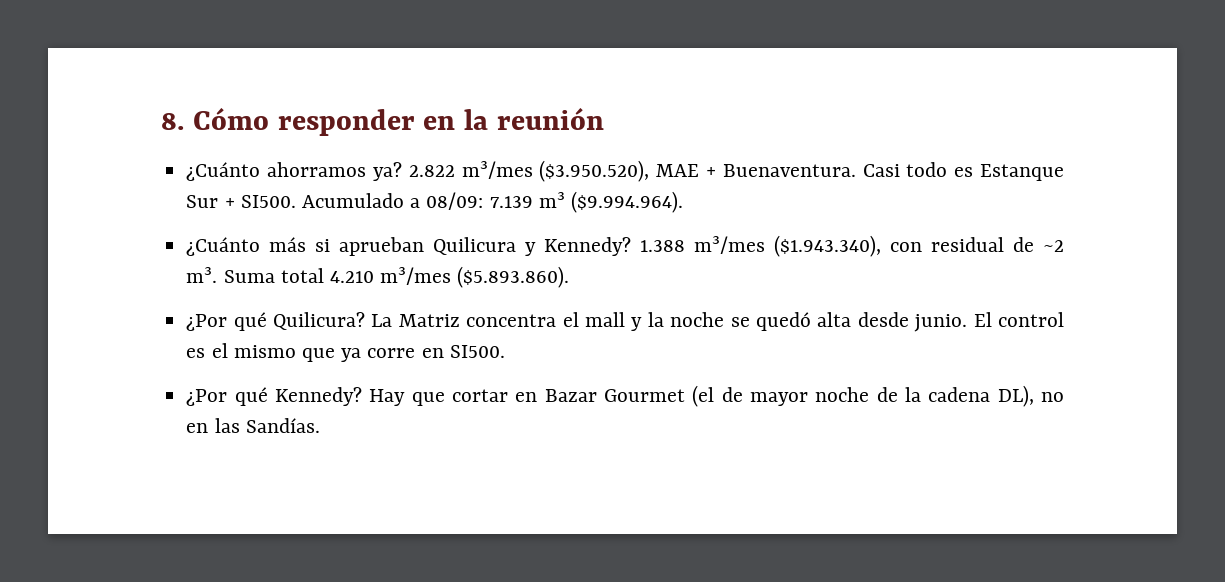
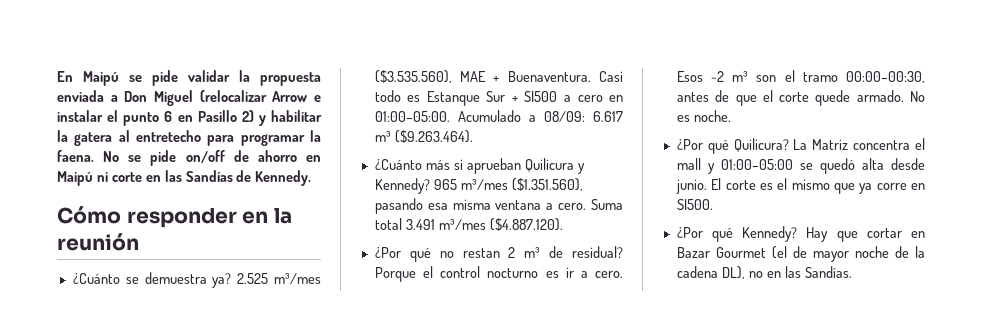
- 8. Cómo responder en la reunión
+ En Maipú se pide validar la propuesta enviada a Don Miguel (relocalizar Arrow e instalar el punto 6 en Pasillo 2) y habilitar la gatera al entretecho para programar la faena. No se pide on/off de ahorro en Maipú ni corte en las Sandías de Kennedy.
+ Cómo responder en la reunión
- ¿Cuánto ahorramos ya? 2.822 m³/mes ($3.950.520), MAE + Buenaventura.
+ ¿Cuánto se demuestra ya? 2.525 m³/mes ($3.535.560), MAE + Buenaventura.
- Casi todo es Estanque Sur + SI500. Acumulado a 08/09: 7.139 m³ ($9.994.964).
+ Casi todo es Estanque Sur + SI500 a cero en 01:00–05:00. Acumulado a 08/09: 6.617 m³ ($9.263.464).
- 1.388 m³/mes ($1.943.340), con residual de ~2 m³. Suma total 4.210 m³/mes ($5.893.860).
+ 965 m³/mes ($1.351.560), pasando esa misma ventana a cero. Suma total 3.491 m³/mes ($4.887.120).
+ ¿Por qué no restan 2 m³ de residual? Porque el control nocturno es ir a cero. Esos ~2 m³ son el tramo 00:00–00:30, antes de que el corte quede armado. No es noche.
- La Matriz concentra el mall y la noche se quedó alta desde junio.
+ La Matriz concentra el mall y 01:00–05:00 se quedó alta desde junio.
- El control es el mismo que ya corre en SI500.
+ El corte es el mismo que ya corre en SI500.

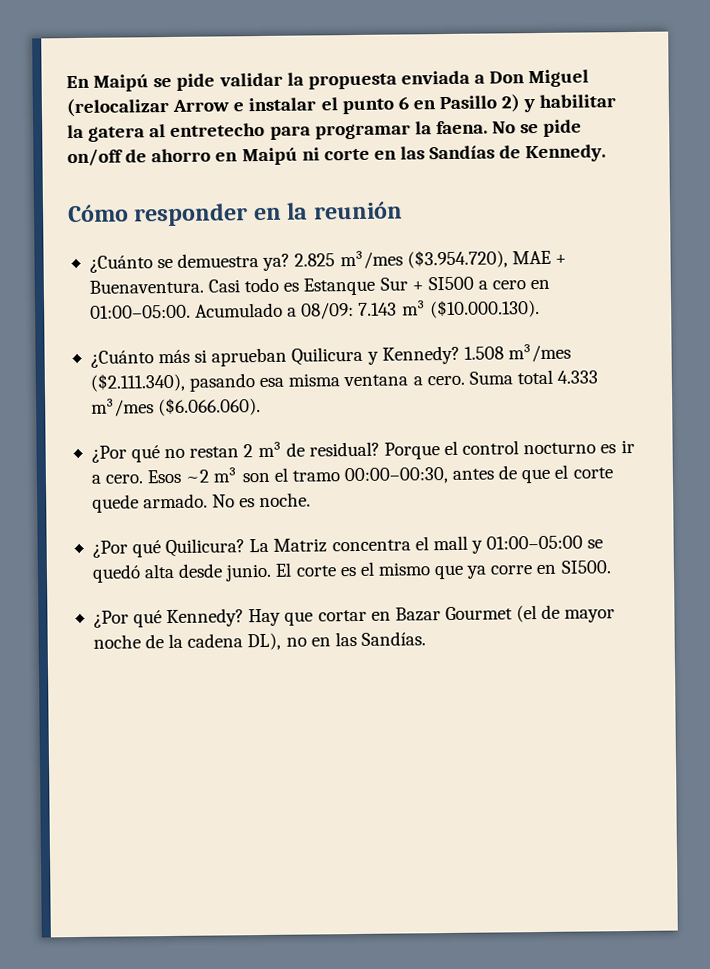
- 2.525 m³/mes ($3.535.560), MAE + Buenaventura.
+ 2.825 m³/mes ($3.954.720), MAE + Buenaventura.
- Acumulado a 08/09: 6.617 m³ ($9.263.464).
+ Acumulado a 08/09: 7.143 m³ ($10.000.130).
- 965 m³/mes ($1.351.560), pasando esa misma ventana a cero.
+ 1.508 m³/mes ($2.111.340), pasando esa misma ventana a cero.
- Suma total 3.491 m³/mes ($4.887.120).
+ Suma total 4.333 m³/mes ($6.066.060).

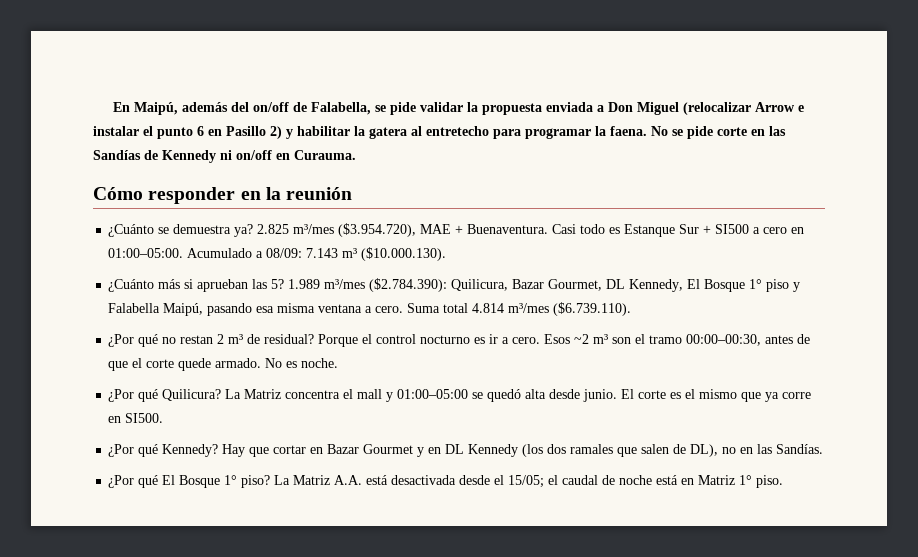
- En Maipú se pide validar la propuesta enviada a Don Miguel (relocalizar Arrow e instalar el punto 6 en Pasillo 2) y habilitar la gatera al entretecho para programar la faena.
+ En Maipú, además del on/off de Falabella, se pide validar la propuesta enviada a Don Miguel (relocalizar Arrow e instalar el punto 6 en Pasillo 2) y habilitar la gatera al entretecho para programar la faena.
- No se pide on/off de ahorro en Maipú ni corte en las Sandías de Kennedy.
+ No se pide corte en las Sandías de Kennedy ni on/off en Curauma.
- ¿Cuánto más si aprueban Quilicura y Kennedy? 1.508 m³/mes ($2.111.340), pasando esa misma ventana a cero.
+ ¿Cuánto más si aprueban las 5? 1.989 m³/mes ($2.784.390): Quilicura, Bazar Gourmet, DL Kennedy, El Bosque 1° piso y Falabella Maipú, pasando esa misma ventana a cero.
- Suma total 4.333 m³/mes ($6.066.060).
+ Suma total 4.814 m³/mes ($6.739.110).
- Hay que cortar en Bazar Gourmet (el de mayor noche de la cadena DL), no en las Sandías.
+ Hay que cortar en Bazar Gourmet y en DL Kennedy (los dos ramales que salen de DL), no en las Sandías.
+ ¿Por qué El Bosque 1° piso? La Matriz A.A. está desactivada desde el 15/05; el caudal de noche está en Matriz 1° piso.

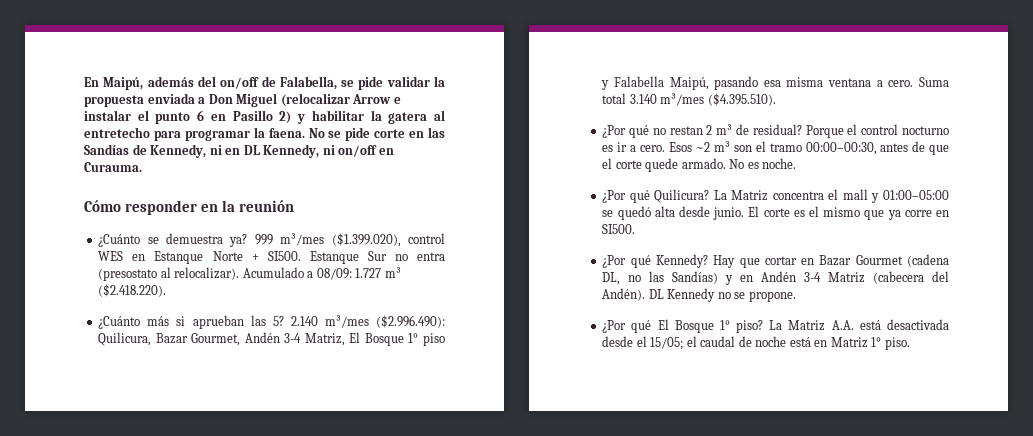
- No se pide corte en las Sandías de Kennedy ni on/off en Curauma.
+ No se pide corte en las Sandías de Kennedy, ni en DL Kennedy, ni on/off en Curauma.
- 2.825 m³/mes ($3.954.720), MAE + Buenaventura. Casi todo es Estanque Sur + SI500 a cero en 01:00–05:00. Acumulado a 08/09: 7.143 m³ ($10.000.130).
+ 999 m³/mes ($1.399.020), control WES en Estanque Norte + SI500. Estanque Sur no entra (presostato al relocalizar). Acumulado a 08/09: 1.727 m³ ($2.418.220).
- 1.989 m³/mes ($2.784.390): Quilicura, Bazar Gourmet, DL Kennedy, El Bosque 1° piso y Falabella Maipú, pasando esa misma ventana a cero.
+ 2.140 m³/mes ($2.996.490): Quilicura, Bazar Gourmet, Andén 3-4 Matriz, El Bosque 1° piso y Falabella Maipú, pasando esa misma ventana a cero.
- Suma total 4.814 m³/mes ($6.739.110).
+ Suma total 3.140 m³/mes ($4.395.510).
- Hay que cortar en Bazar Gourmet y en DL Kennedy (los dos ramales que salen de DL), no en las Sandías.
+ Hay que cortar en Bazar Gourmet (cadena DL, no las Sandías) y en Andén 3-4 Matriz (cabecera del Andén). DL Kennedy no se propone.

